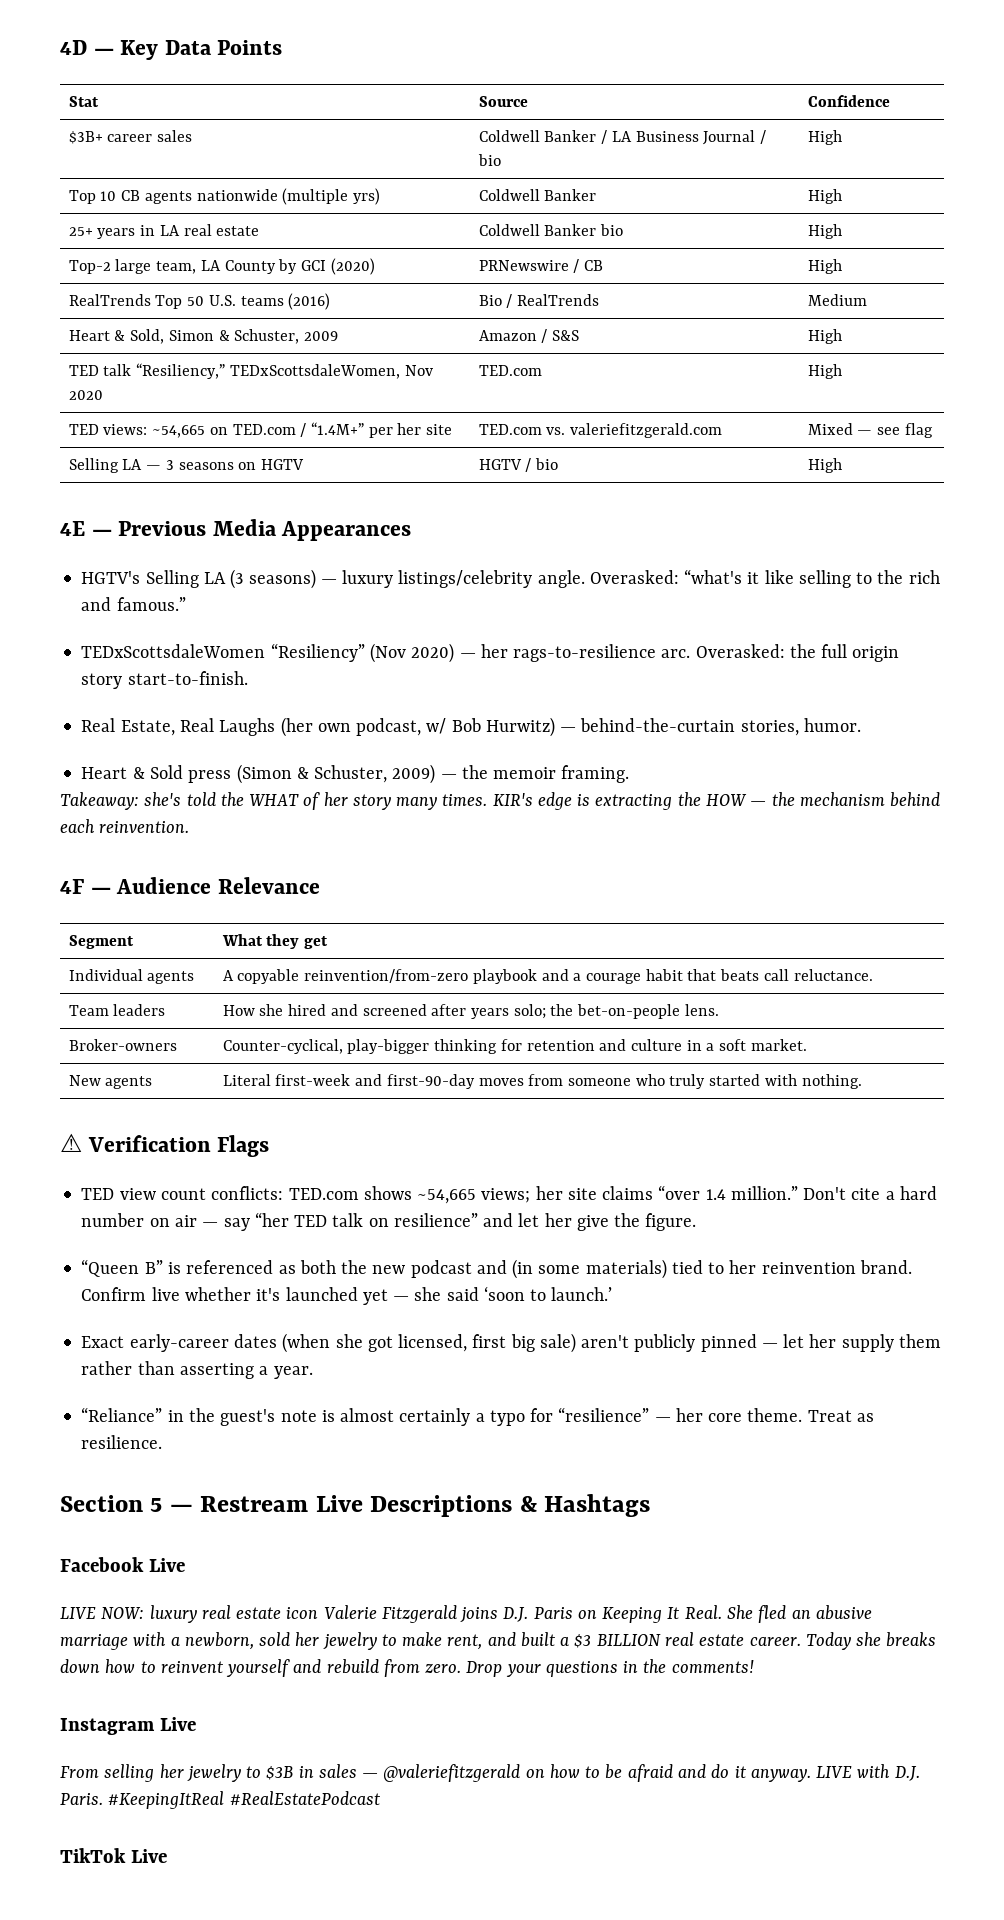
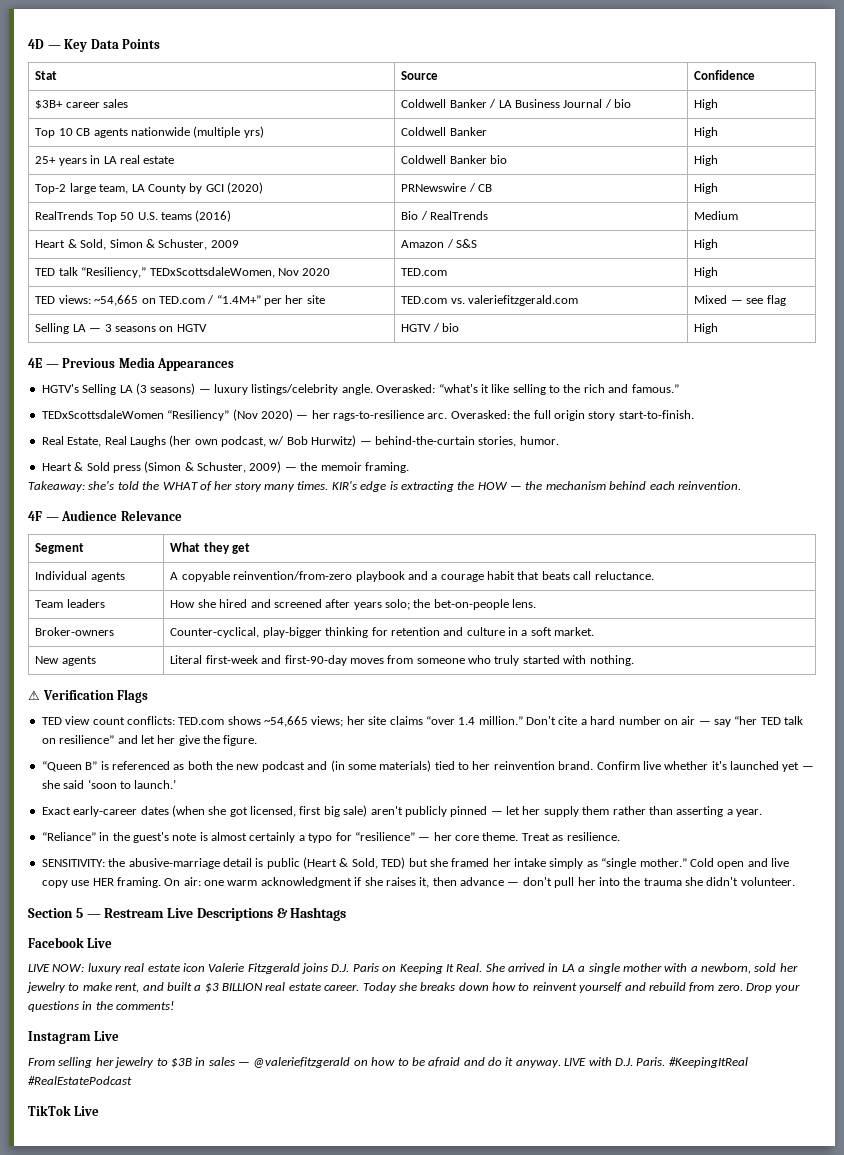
+ SENSITIVITY: the abusive-marriage detail is public (Heart & Sold, TED) but she framed her intake simply as “single mother.” Cold open and live copy use HER framing. On air: one warm acknowledgment if she raises it, then advance — don't pull her into the trauma she didn't volunteer.
- She fled an abusive marriage with a newborn, sold her jewelry to make rent, and built a $3 BILLION real estate career.
+ She arrived in LA a single mother with a newborn, sold her jewelry to make rent, and built a $3 BILLION real estate career.

